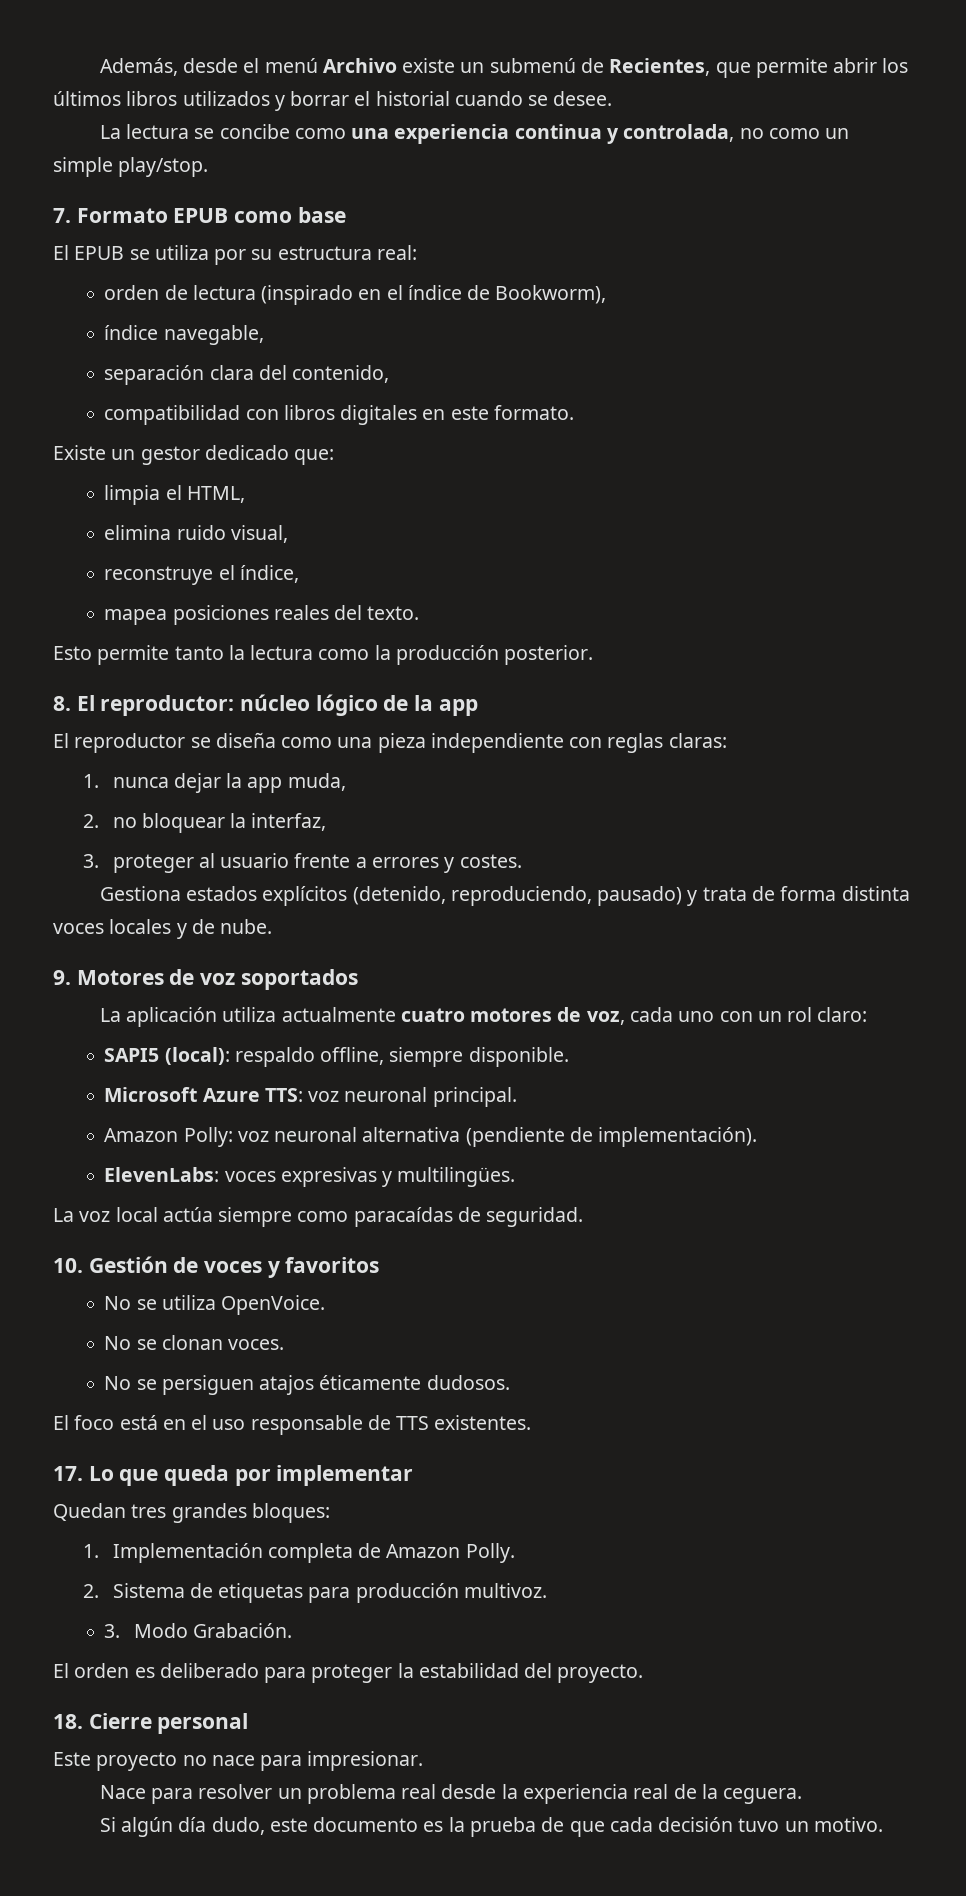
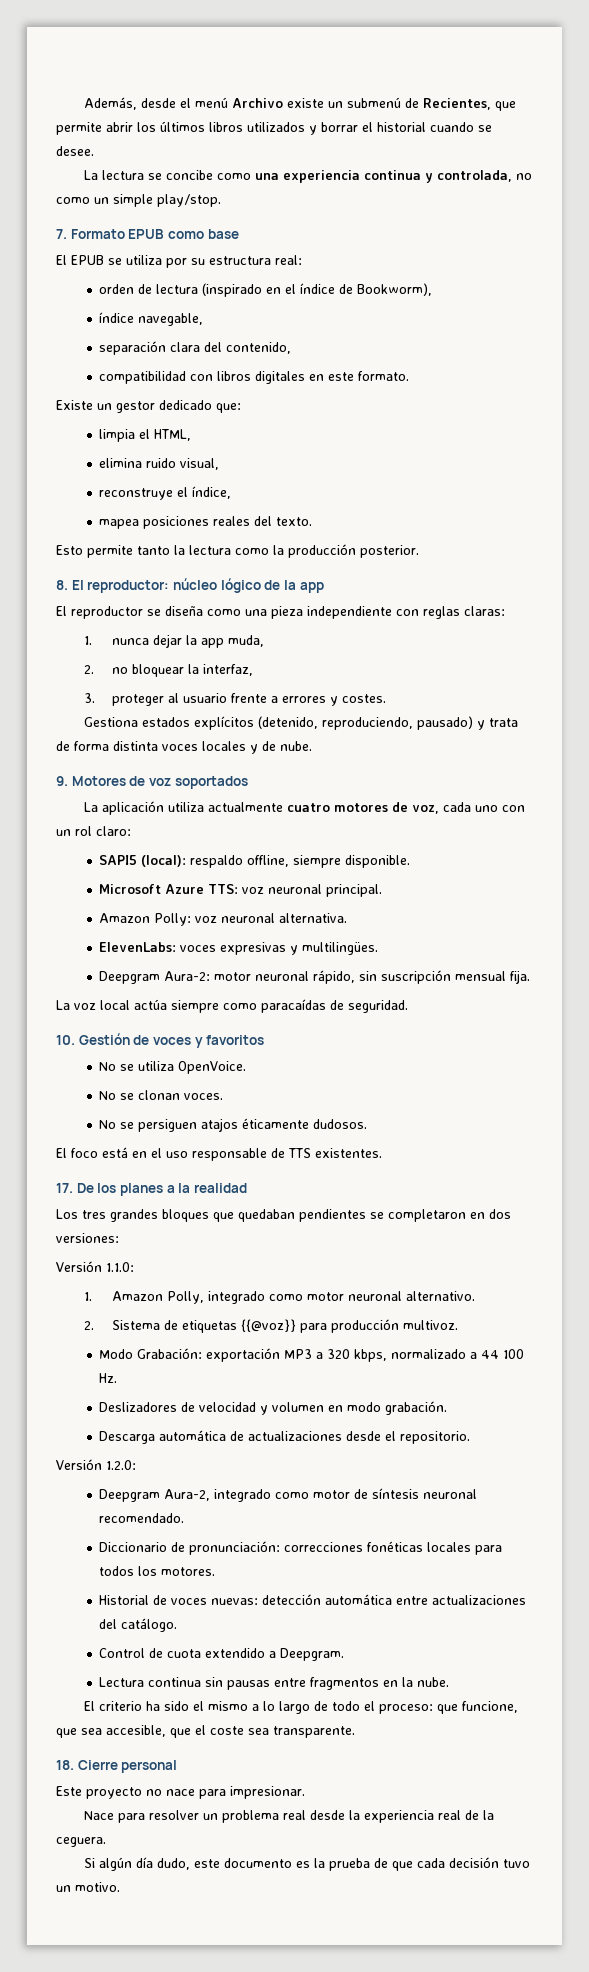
- Amazon Polly: voz neuronal alternativa (pendiente de implementación).
+ Amazon Polly: voz neuronal alternativa.
+ Deepgram Aura-2: motor neuronal rápido, sin suscripción mensual fija.
- 17. Lo que queda por implementar
- Quedan tres grandes bloques:
- 1. Implementación completa de Amazon Polly.
+ 17. De los planes a la realidad
+ Los tres grandes bloques que quedaban pendientes se completaron en dos versiones:
+ Versión 1.1.0:
+ 1. Amazon Polly, integrado como motor neuronal alternativo.
- 2. Sistema de etiquetas para producción multivoz.
+ 2. Sistema de etiquetas {{@voz}} para producción multivoz.
- 3. Modo Grabación.
- El orden es deliberado para proteger la estabilidad del proyecto.
+ Modo Grabación: exportación MP3 a 320 kbps, normalizado a 44 100 Hz.
+ Deslizadores de velocidad y volumen en modo grabación.
+ Descarga automática de actualizaciones desde el repositorio.
+ Versión 1.2.0:
+ Deepgram Aura-2, integrado como motor de síntesis neuronal recomendado.
+ Diccionario de pronunciación: correcciones fonéticas locales para todos los motores.
+ Historial de voces nuevas: detección automática entre actualizaciones del catálogo.
+ Control de cuota extendido a Deepgram.
+ Lectura continua sin pausas entre fragmentos en la nube.
+ El criterio ha sido el mismo a lo largo de todo el proceso: que funcione, que sea accesible, que el coste sea transparente.

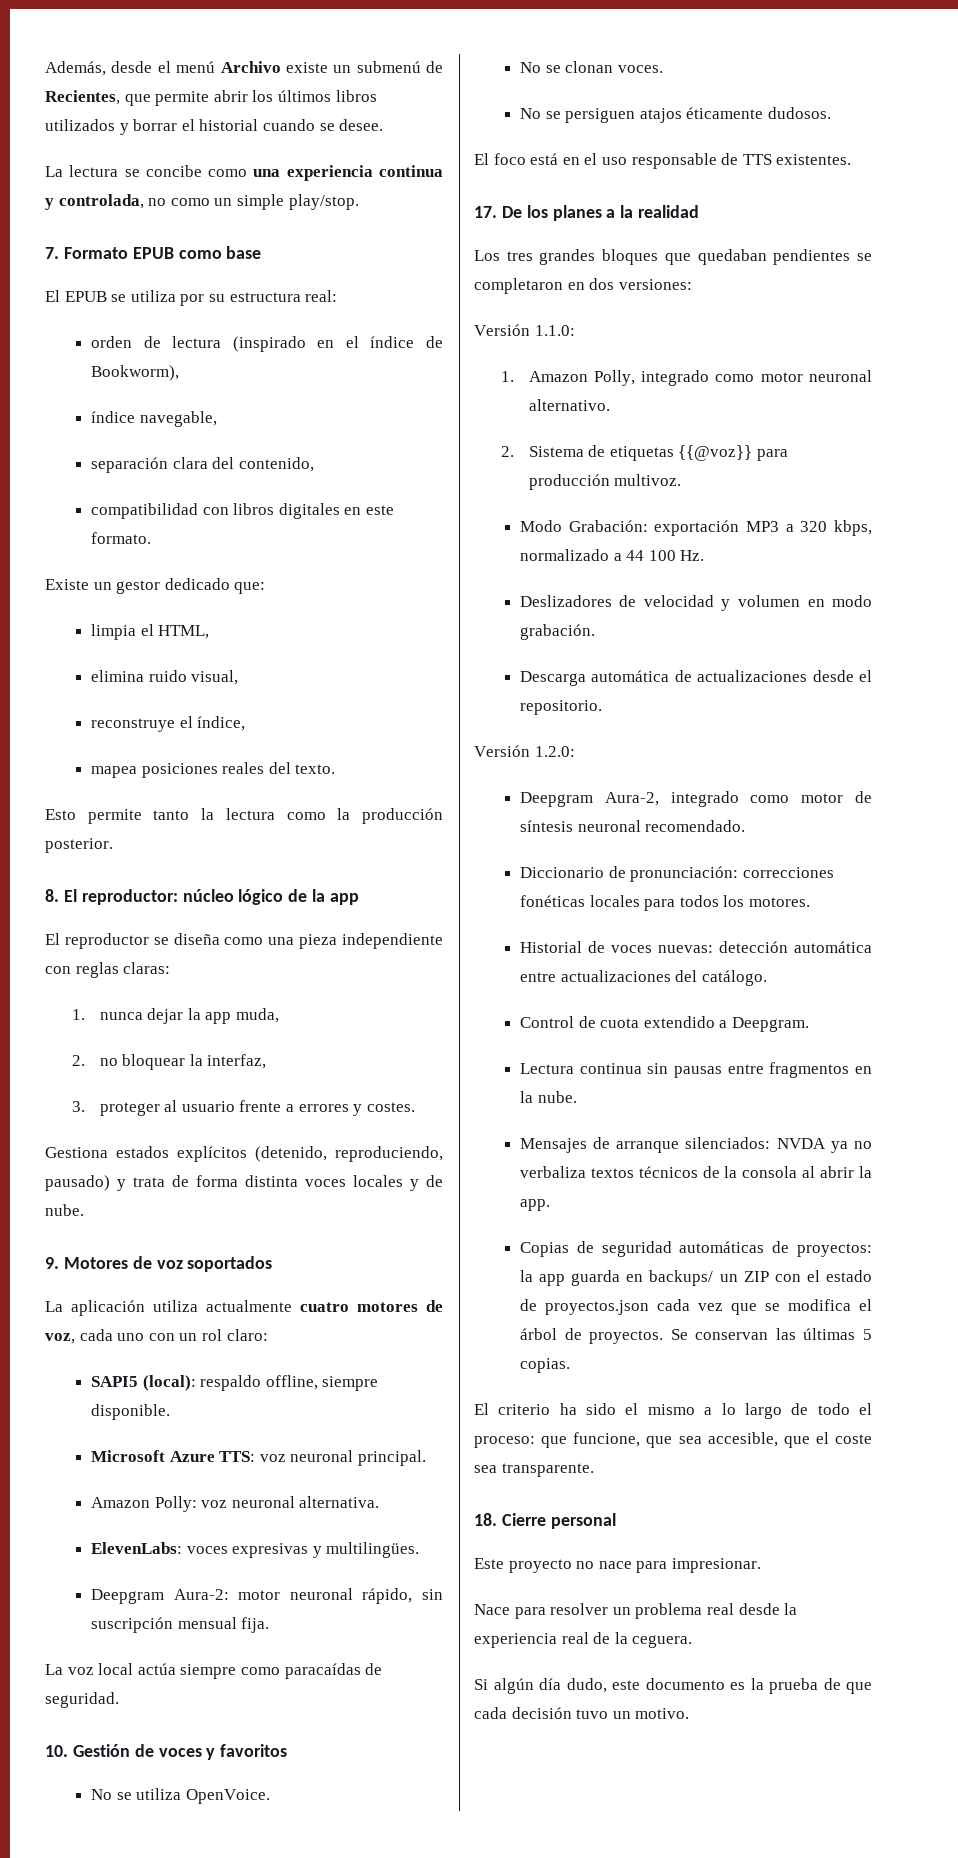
+ Mensajes de arranque silenciados: NVDA ya no verbaliza textos técnicos de la consola al abrir la app.
+ Copias de seguridad automáticas de proyectos: la app guarda en backups/ un ZIP con el estado de proyectos.json cada vez que se modifica el árbol de proyectos. Se conservan las últimas 5 copias.

